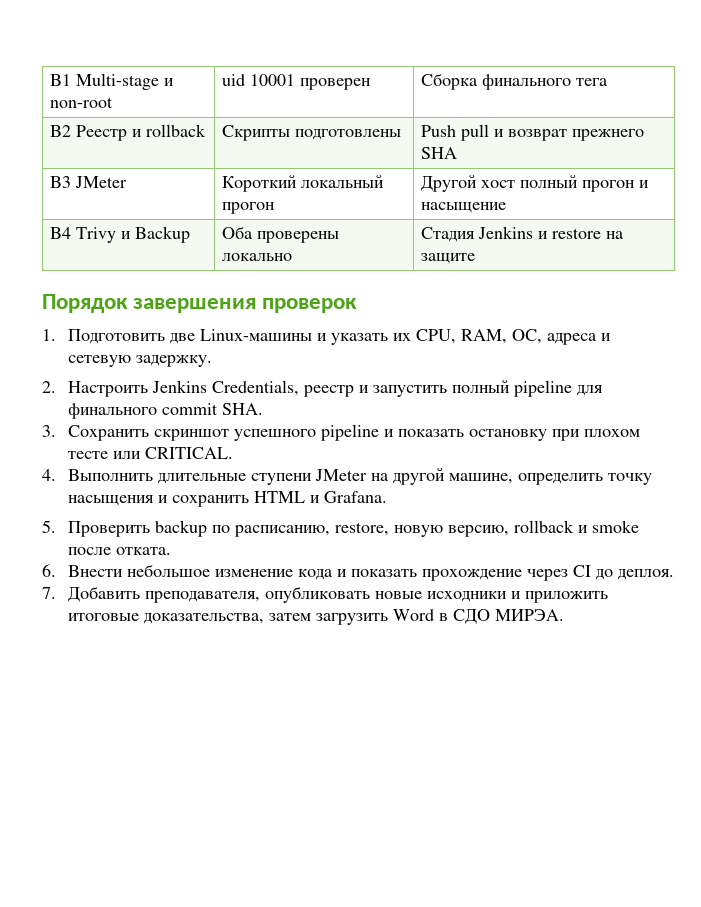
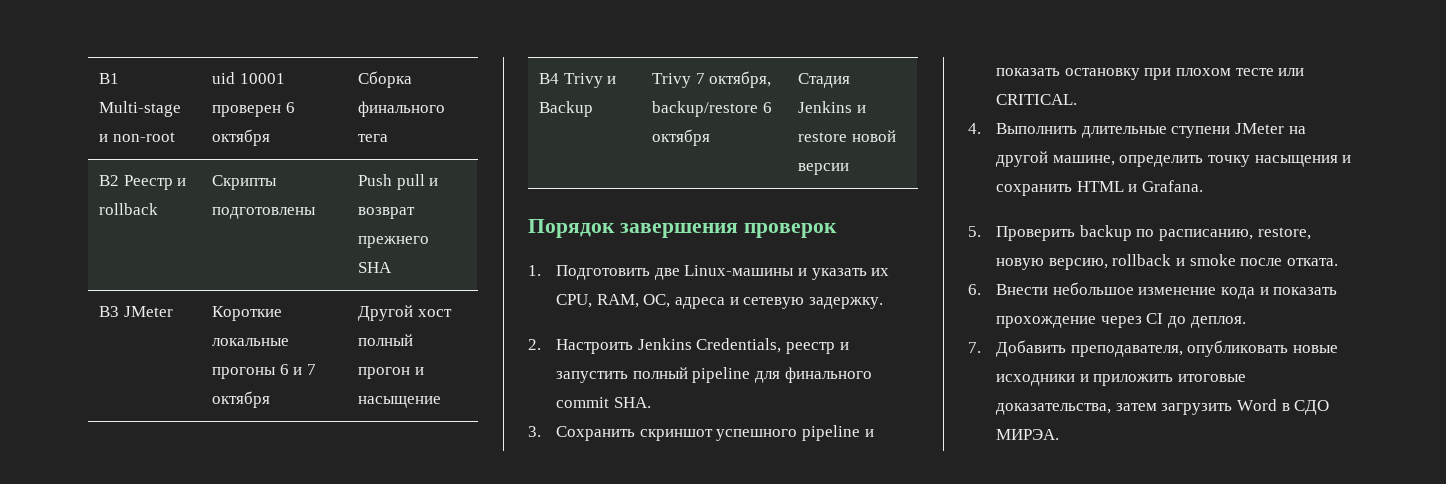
- В1 Multi-stage и non-root | uid 10001 проверен | Сборка финального тега
+ В1 Multi-stage и non-root | uid 10001 проверен 6 октября | Сборка финального тега
- В3 JMeter | Короткий локальный прогон | Другой хост полный прогон и насыщение
+ В3 JMeter | Короткие локальные прогоны 6 и 7 октября | Другой хост полный прогон и насыщение
- В4 Trivy и Backup | Оба проверены локально | Стадия Jenkins и restore на защите
+ В4 Trivy и Backup | Trivy 7 октября, backup/restore 6 октября | Стадия Jenkins и restore новой версии

